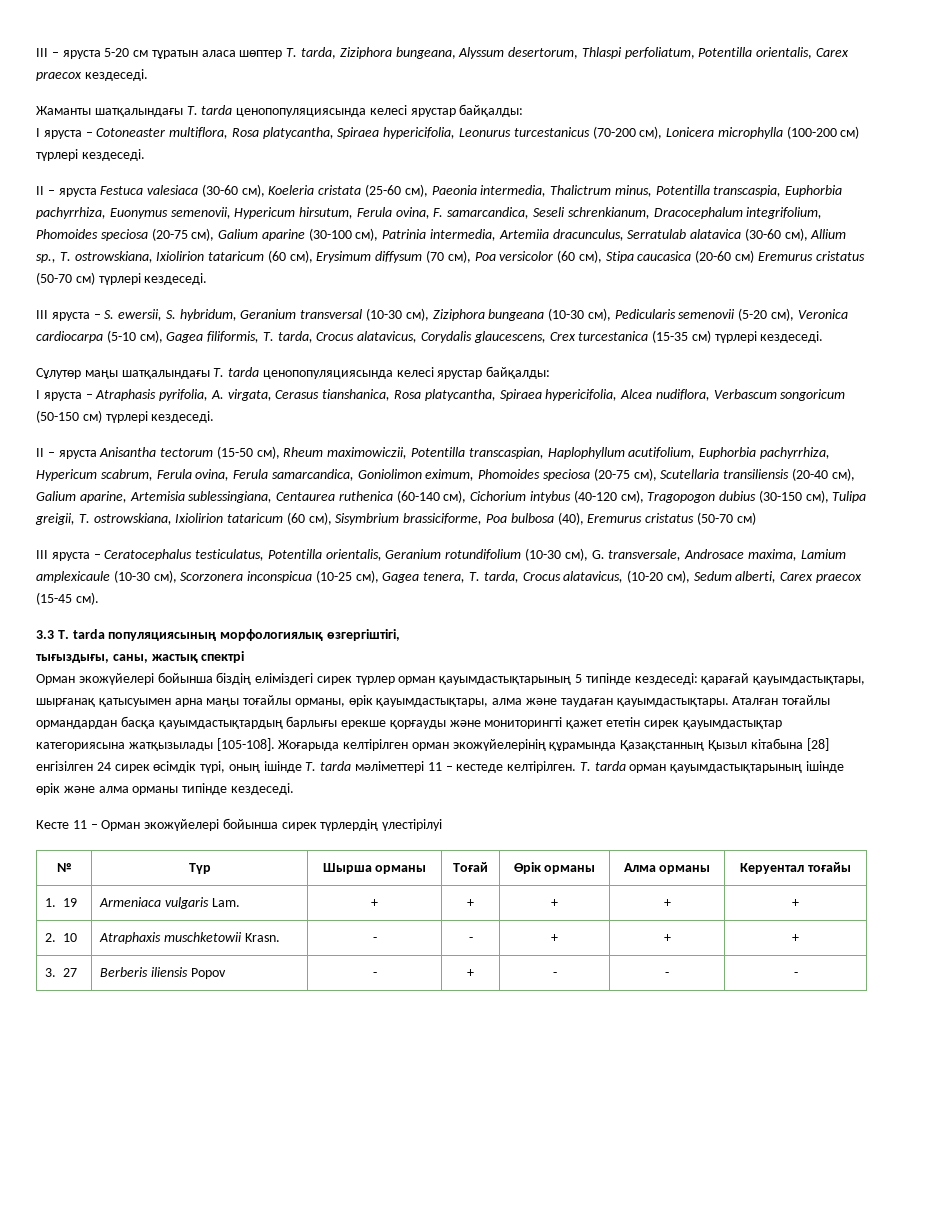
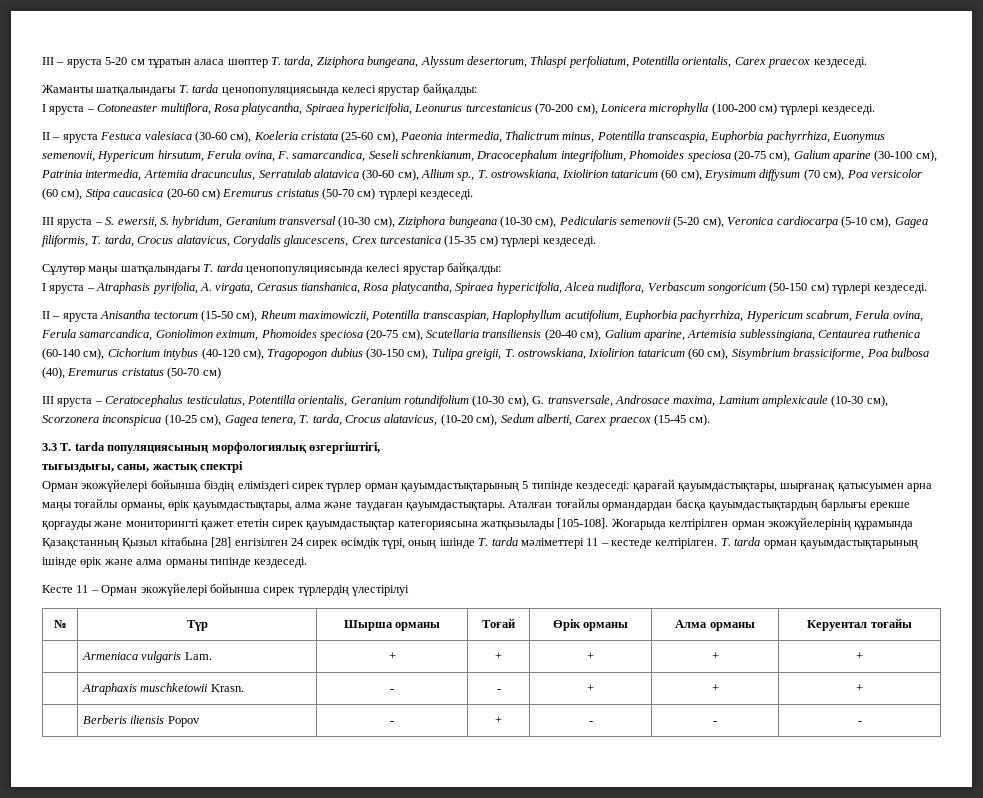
- 1. 19 | Armeniaca vulgaris Lam. | + | + | + | + | +
+ | Armeniaca vulgaris Lam. | + | + | + | + | +
- 2. 10 | Atraphaxis muschketowii Krasn. | - | - | + | + | +
+ | Atraphaxis muschketowii Krasn. | - | - | + | + | +
- 3. 27 | Berberis iliensis Popov | - | + | - | - | -
+ | Berberis iliensis Popov | - | + | - | - | -

